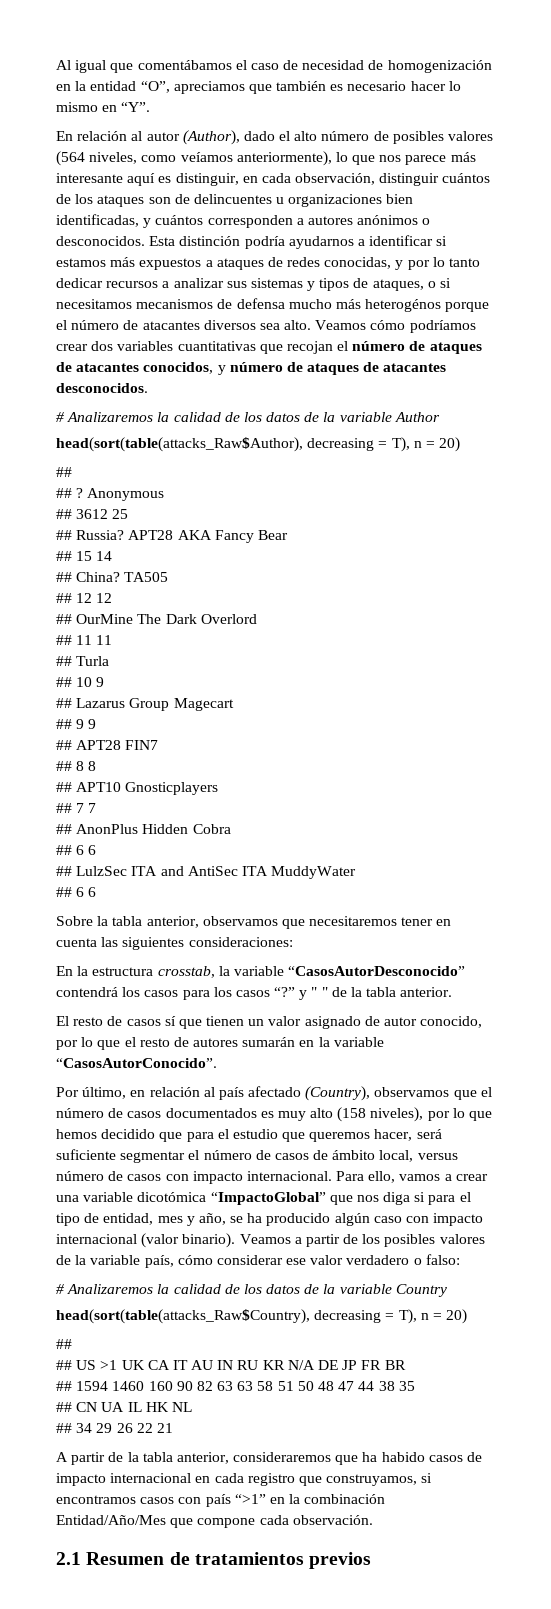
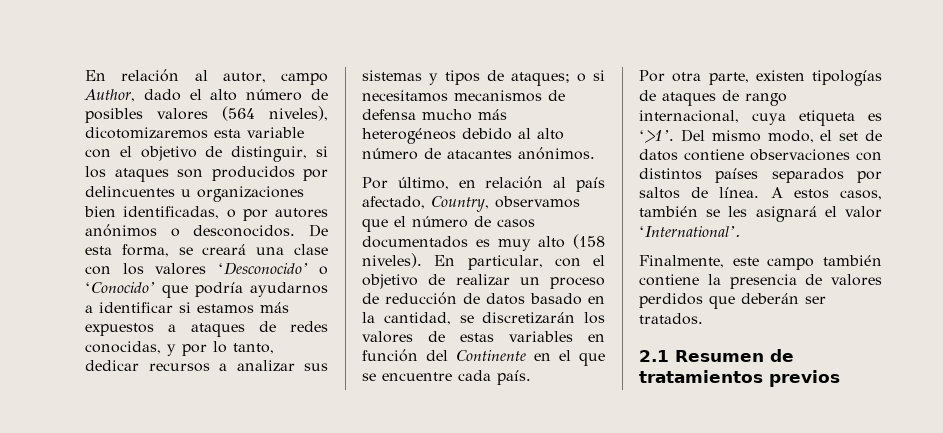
- Al igual que comentábamos el caso de necesidad de homogenización en la entidad “O”, apreciamos que también es necesario hacer lo mismo en “Y”.
- En relación al autor (Author), dado el alto número de posibles valores (564 niveles, como veíamos anteriormente), lo que nos parece más interesante aquí es distinguir, en cada observación, distinguir cuántos de los ataques son de delincuentes u organizaciones bien identificadas, y cuántos corresponden a autores anónimos o desconocidos. Esta distinción podría ayudarnos a identificar si estamos más expuestos a ataques de redes conocidas, y por lo tanto dedicar recursos a analizar sus sistemas y tipos de ataques, o si necesitamos mecanismos de defensa mucho más heterogénos porque el número de atacantes diversos sea alto. Veamos cómo podríamos crear dos variables cuantitativas que recojan el número de ataques de atacantes conocidos, y número de ataques de atacantes desconocidos.
- # Analizaremos la calidad de los datos de la variable Author
- head(sort(table(attacks_Raw$Author), decreasing = T), n = 20)
- ##
- ## ? Anonymous
- ## 3612 25
- ## Russia? APT28 AKA Fancy Bear
- ## 15 14
- ## China? TA505
- ## 12 12
- ## OurMine The Dark Overlord
- ## 11 11
- ## Turla
- ## 10 9
- ## Lazarus Group Magecart
- ## 9 9
- ## APT28 FIN7
- ## 8 8
- ## APT10 Gnosticplayers
- ## 7 7
- ## AnonPlus Hidden Cobra
- ## 6 6
- ## LulzSec ITA and AntiSec ITA MuddyWater
- ## 6 6
- Sobre la tabla anterior, observamos que necesitaremos tener en cuenta las siguientes consideraciones:
- En la estructura crosstab, la variable “CasosAutorDesconocido” contendrá los casos para los casos “?” y " " de la tabla anterior.
- El resto de casos sí que tienen un valor asignado de autor conocido, por lo que el resto de autores sumarán en la variable “CasosAutorConocido”.
+ En relación al autor, campo Author, dado el alto número de posibles valores (564 niveles), dicotomizaremos esta variable con el objetivo de distinguir, si los ataques son producidos por delincuentes u organizaciones bien identificadas, o por autores anónimos o desconocidos. De esta forma, se creará una clase con los valores ‘Desconocido’ o ‘Conocido’ que podría ayudarnos a identificar si estamos más expuestos a ataques de redes conocidas, y por lo tanto, dedicar recursos a analizar sus sistemas y tipos de ataques; o si necesitamos mecanismos de defensa mucho más heterogéneos debido al alto número de atacantes anónimos.
- Por último, en relación al país afectado (Country), observamos que el número de casos documentados es muy alto (158 niveles), por lo que hemos decidido que para el estudio que queremos hacer, será suficiente segmentar el número de casos de ámbito local, versus número de casos con impacto internacional. Para ello, vamos a crear una variable dicotómica “ImpactoGlobal” que nos diga si para el tipo de entidad, mes y año, se ha producido algún caso con impacto internacional (valor binario). Veamos a partir de los posibles valores de la variable país, cómo considerar ese valor verdadero o falso:
- # Analizaremos la calidad de los datos de la variable Country
- head(sort(table(attacks_Raw$Country), decreasing = T), n = 20)
- ##
- ## US >1 UK CA IT AU IN RU KR N/A DE JP FR BR
- ## 1594 1460 160 90 82 63 63 58 51 50 48 47 44 38 35
- ## CN UA IL HK NL
- ## 34 29 26 22 21
- A partir de la tabla anterior, consideraremos que ha habido casos de impacto internacional en cada registro que construyamos, si encontramos casos con país “>1” en la combinación Entidad/Año/Mes que compone cada observación.
+ Por último, en relación al país afectado, Country, observamos que el número de casos documentados es muy alto (158 niveles). En particular, con el objetivo de realizar un proceso de reducción de datos basado en la cantidad, se discretizarán los valores de estas variables en función del Continente en el que se encuentre cada país.
+ Por otra parte, existen tipologías de ataques de rango internacional, cuya etiqueta es ‘>1’. Del mismo modo, el set de datos contiene observaciones con distintos países separados por saltos de línea. A estos casos, también se les asignará el valor ‘International’.
+ Finalmente, este campo también contiene la presencia de valores perdidos que deberán ser tratados.

